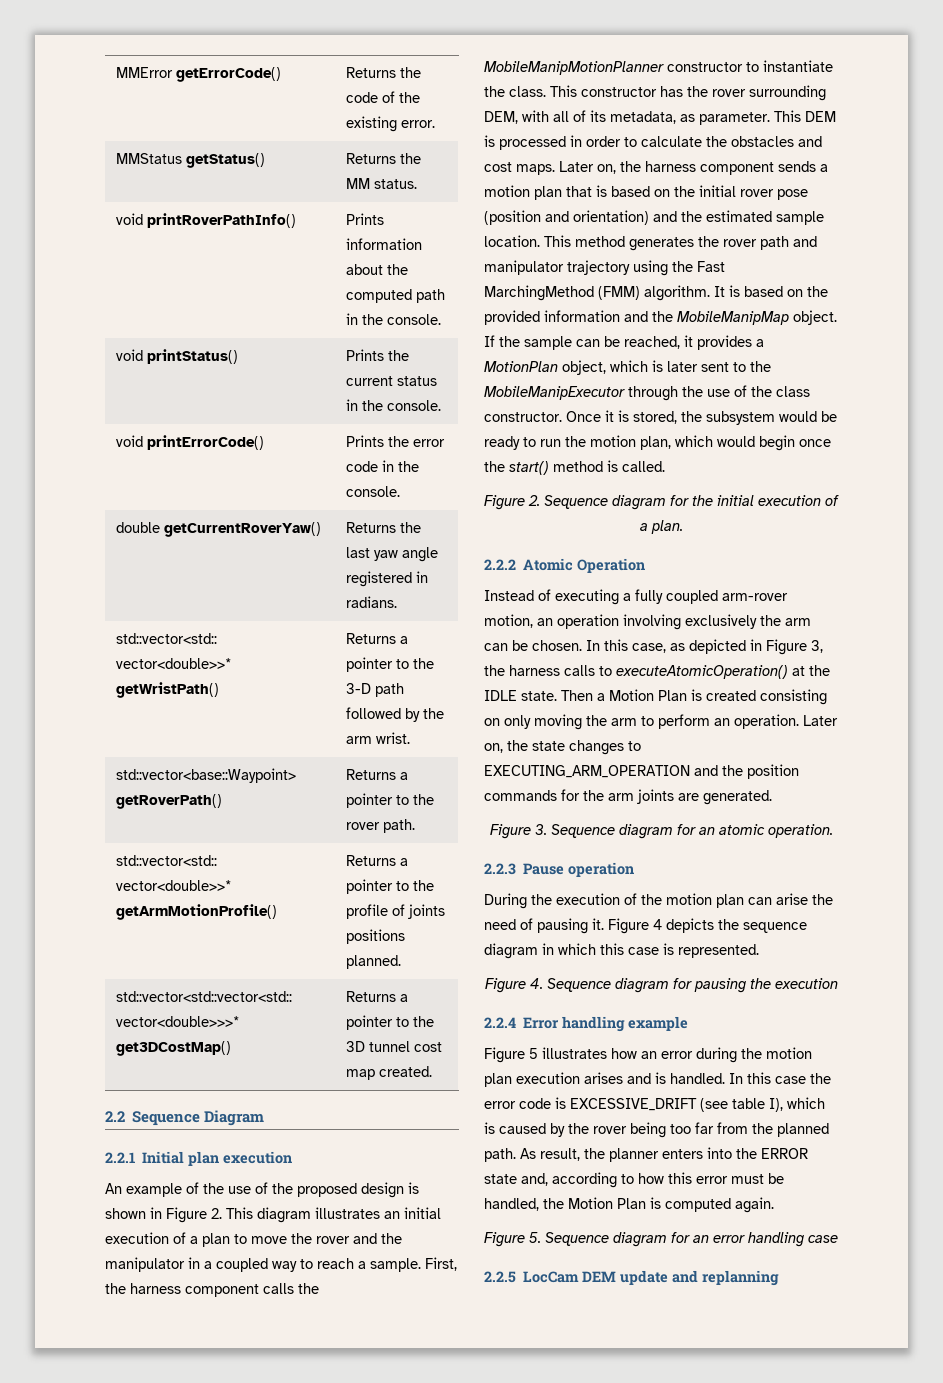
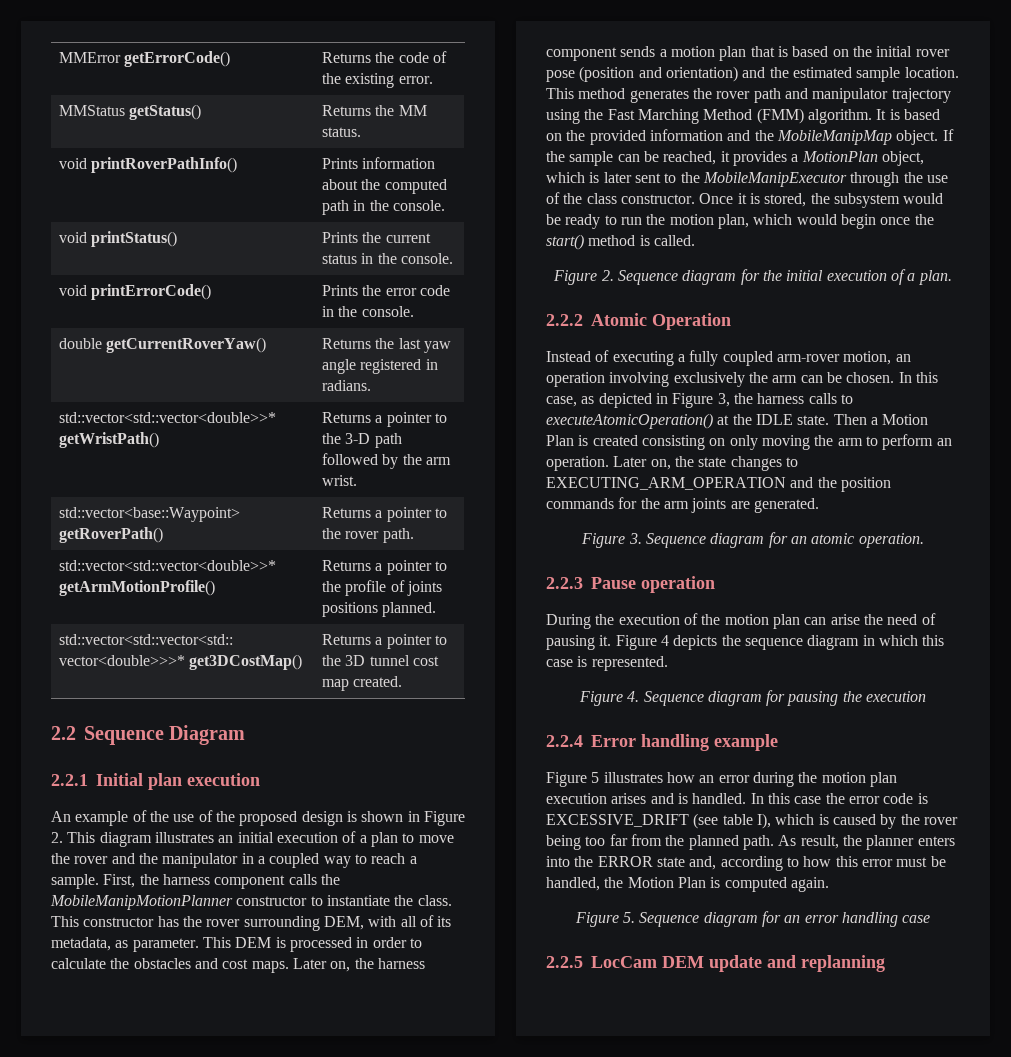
- This method generates the rover path and manipulator trajectory using the Fast MarchingMethod (FMM) algorithm.
+ This method generates the rover path and manipulator trajectory using the Fast Marching Method (FMM) algorithm.

